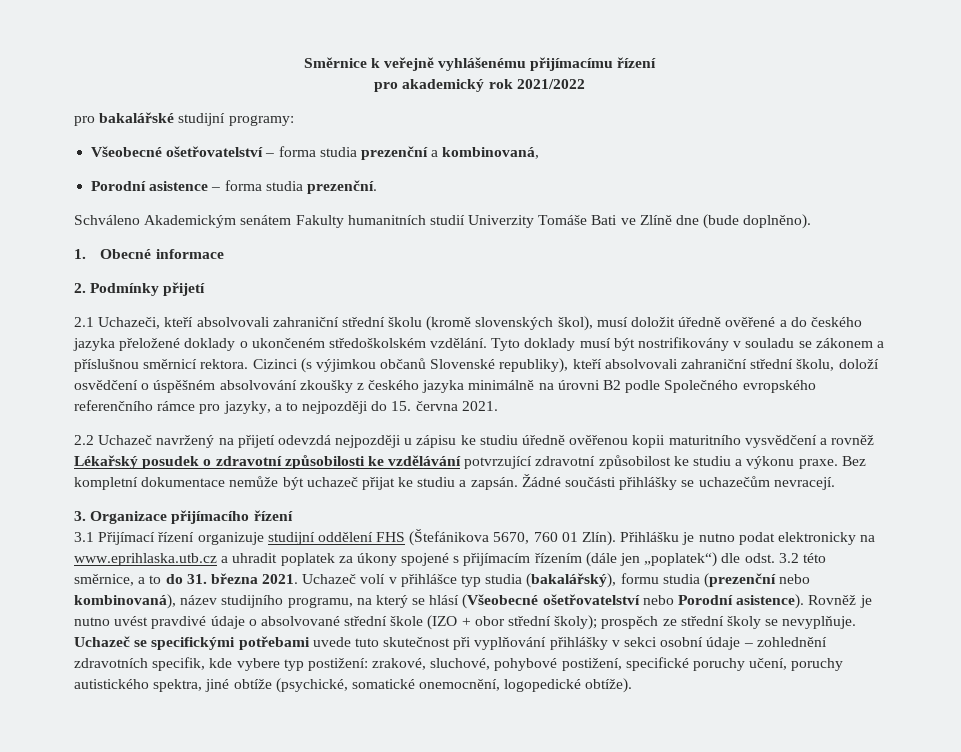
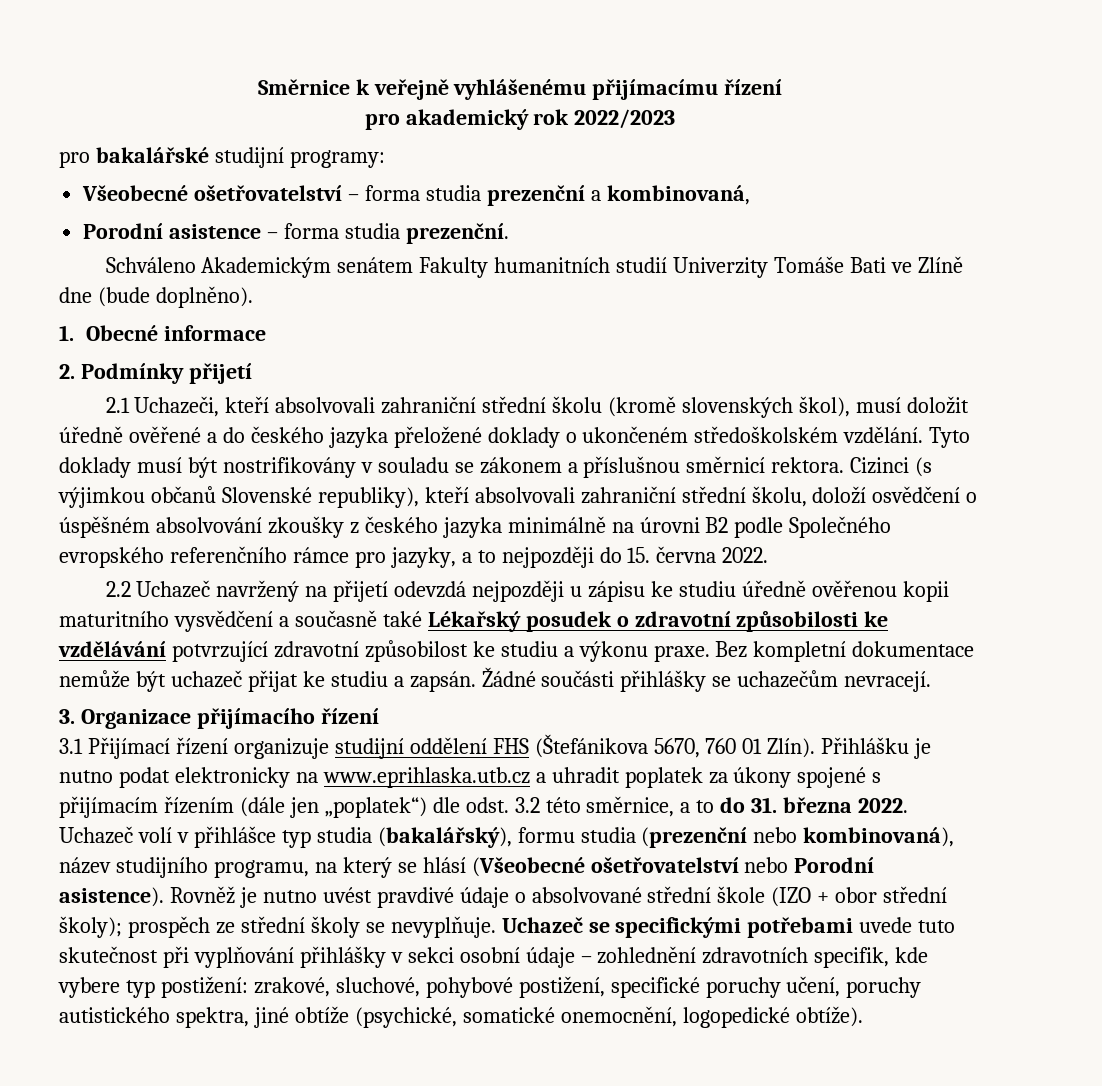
- pro akademický rok 2021/2022
+ pro akademický rok 2022/2023
- Cizinci (s výjimkou občanů Slovenské republiky), kteří absolvovali zahraniční střední školu, doloží osvědčení o úspěšném absolvování zkoušky z českého jazyka minimálně na úrovni B2 podle Společného evropského referenčního rámce pro jazyky, a to nejpozději do 15. června 2021.
+ Cizinci (s výjimkou občanů Slovenské republiky), kteří absolvovali zahraniční střední školu, doloží osvědčení o úspěšném absolvování zkoušky z českého jazyka minimálně na úrovni B2 podle Společného evropského referenčního rámce pro jazyky, a to nejpozději do 15. června 2022.
- 2.2 Uchazeč navržený na přijetí odevzdá nejpozději u zápisu ke studiu úředně ověřenou kopii maturitního vysvědčení a rovněž Lékařský posudek o zdravotní způsobilosti ke vzdělávání potvrzující zdravotní způsobilost ke studiu a výkonu praxe.
+ 2.2 Uchazeč navržený na přijetí odevzdá nejpozději u zápisu ke studiu úředně ověřenou kopii maturitního vysvědčení a současně také Lékařský posudek o zdravotní způsobilosti ke vzdělávání potvrzující zdravotní způsobilost ke studiu a výkonu praxe.
- Přihlášku je nutno podat elektronicky na www.eprihlaska.utb.cz a uhradit poplatek za úkony spojené s přijímacím řízením (dále jen „poplatek“) dle odst. 3.2 této směrnice, a to do 31. března 2021.
+ Přihlášku je nutno podat elektronicky na www.eprihlaska.utb.cz a uhradit poplatek za úkony spojené s přijímacím řízením (dále jen „poplatek“) dle odst. 3.2 této směrnice, a to do 31. března 2022.

